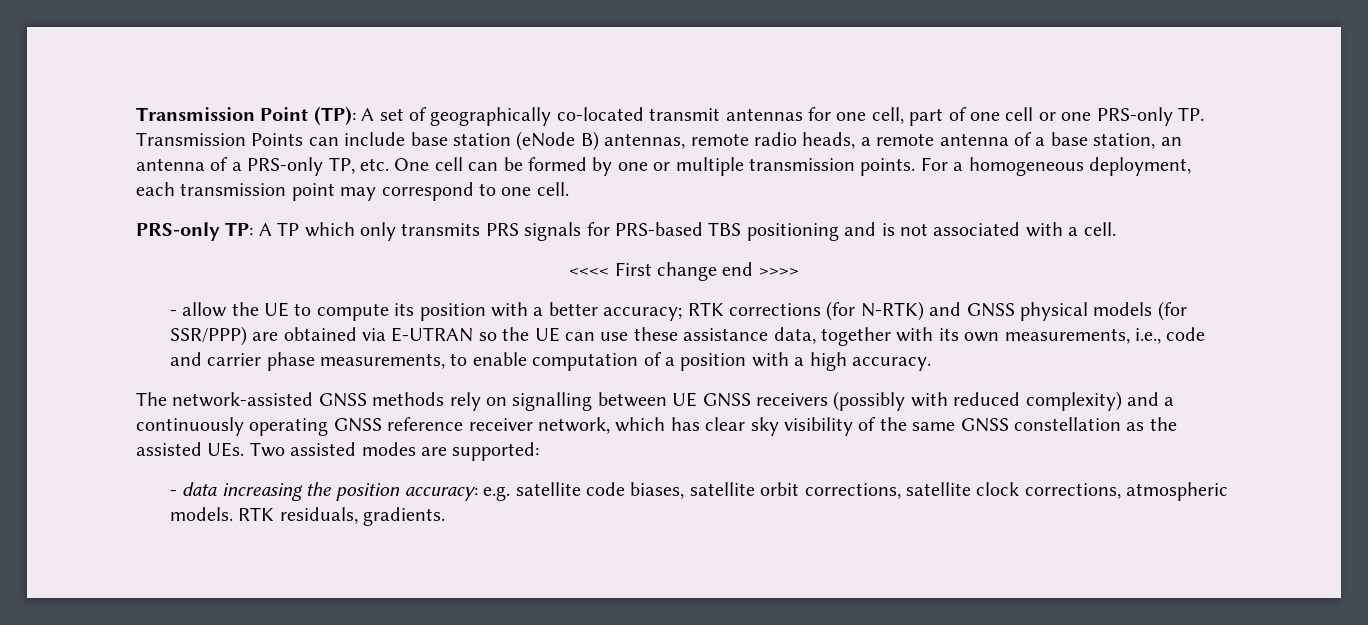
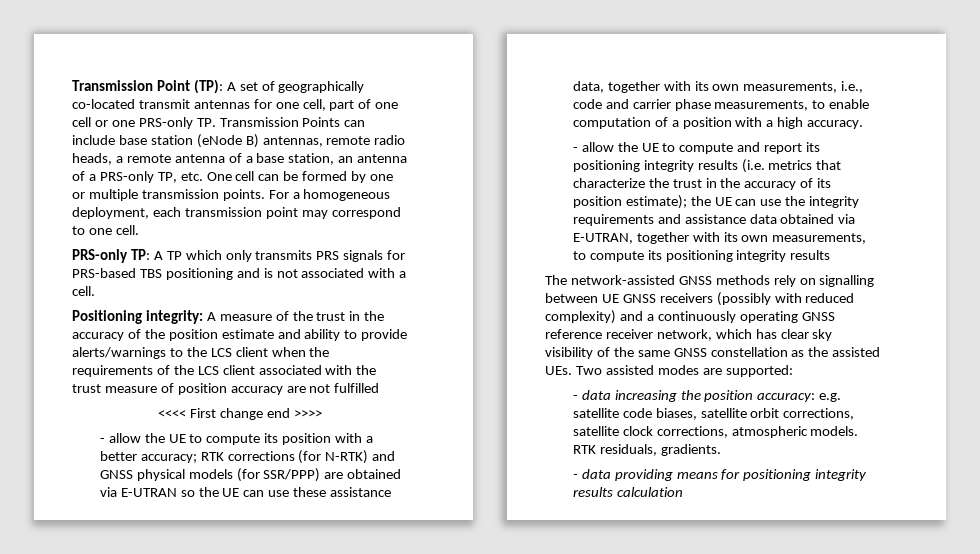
+ Positioning integrity: A measure of the trust in the accuracy of the position estimate and ability to provide alerts/warnings to the LCS client when the requirements of the LCS client associated with the trust measure of position accuracy are not fulfilled
+ - allow the UE to compute and report its positioning integrity results (i.e. metrics that characterize the trust in the accuracy of its position estimate); the UE can use the integrity requirements and assistance data obtained via E-UTRAN, together with its own measurements, to compute its positioning integrity results
+ - data providing means for positioning integrity results calculation

